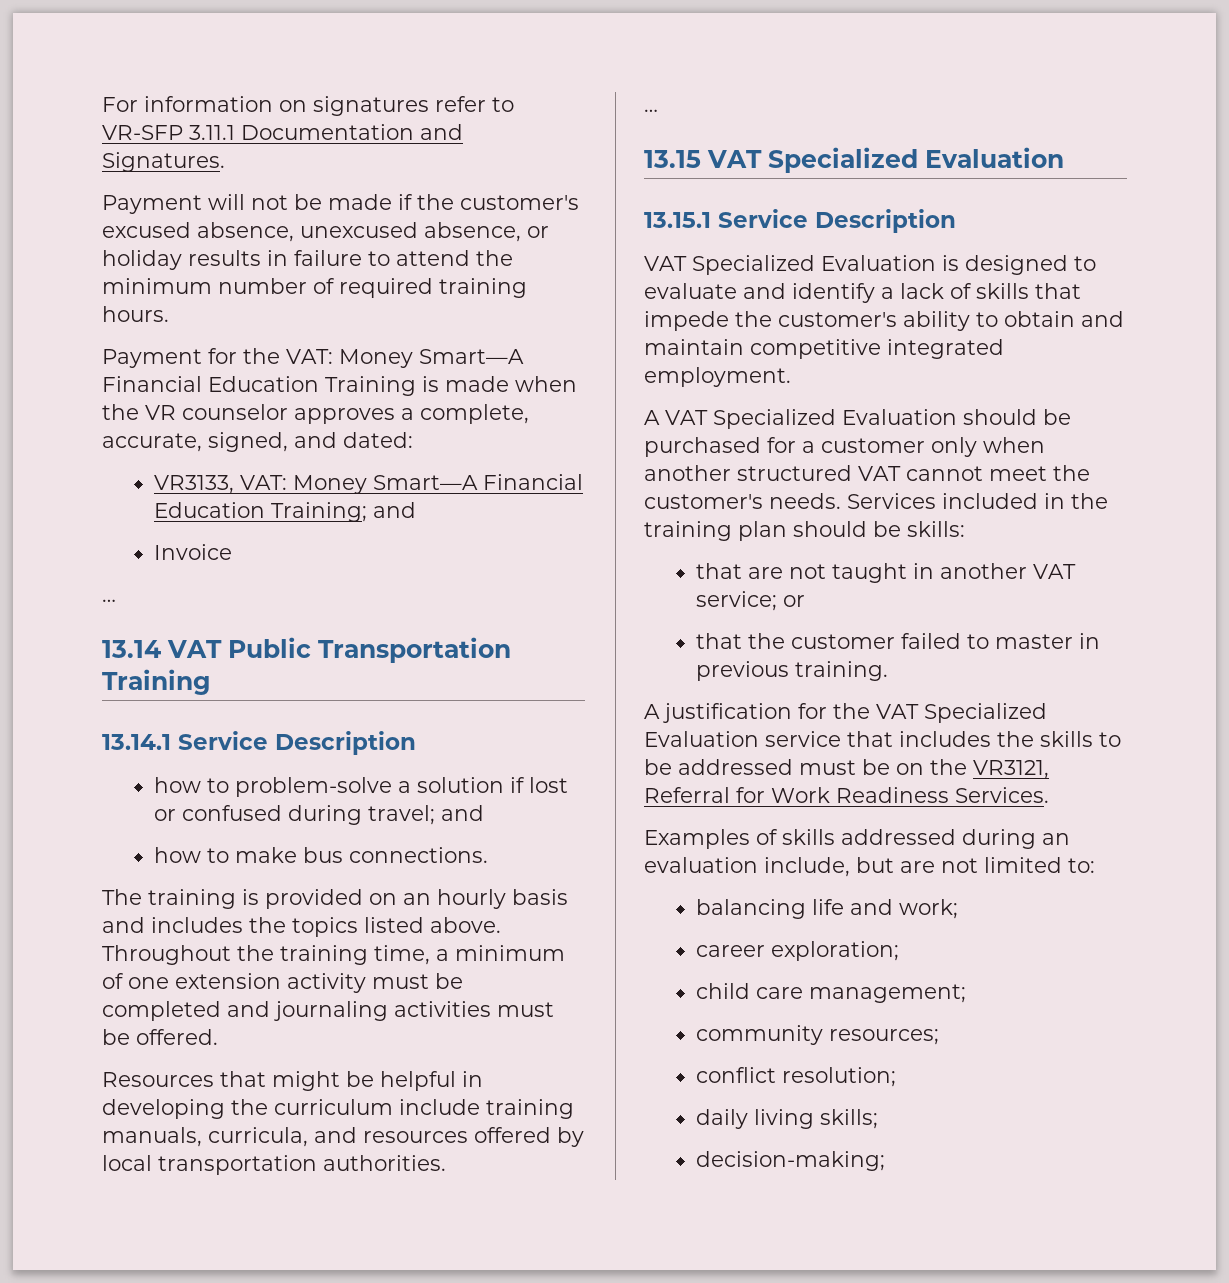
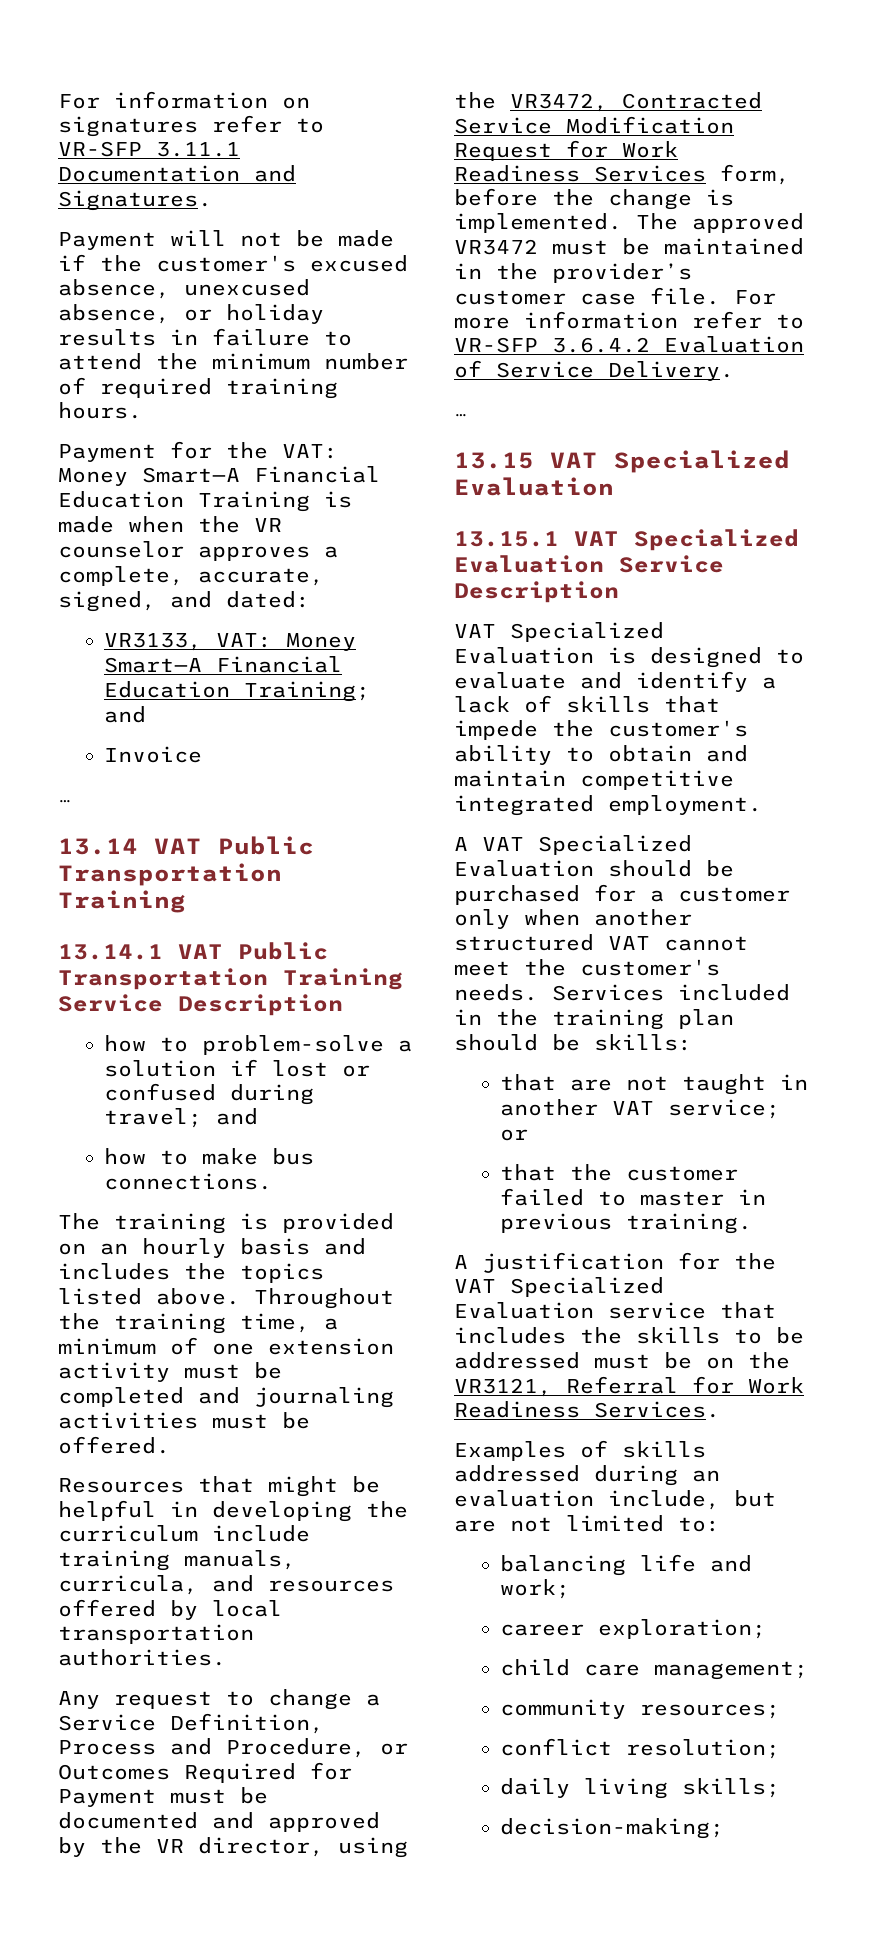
- 13.14.1 Service Description
+ 13.14.1 VAT Public Transportation Training Service Description
+ Any request to change a Service Definition, Process and Procedure, or Outcomes Required for Payment must be documented and approved by the VR director, using the VR3472, Contracted Service Modification Request for Work Readiness Services form, before the change is implemented. The approved VR3472 must be maintained in the provider’s customer case file. For more information refer to VR-SFP 3.6.4.2 Evaluation of Service Delivery.
- 13.15.1 Service Description
+ 13.15.1 VAT Specialized Evaluation Service Description

